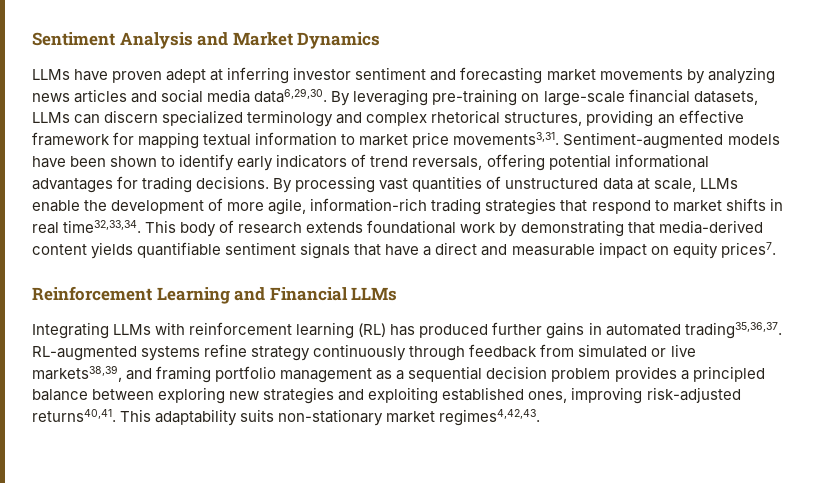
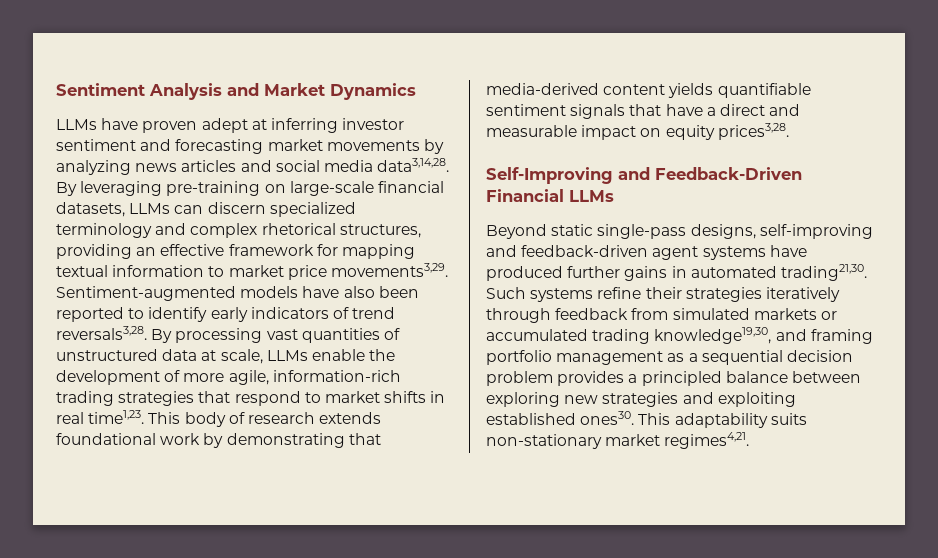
- LLMs have proven adept at inferring investor sentiment and forecasting market movements by analyzing news articles and social media data6,29,30.
+ LLMs have proven adept at inferring investor sentiment and forecasting market movements by analyzing news articles and social media data3,14,28.
- By leveraging pre-training on large-scale financial datasets, LLMs can discern specialized terminology and complex rhetorical structures, providing an effective framework for mapping textual information to market price movements3,31.
+ By leveraging pre-training on large-scale financial datasets, LLMs can discern specialized terminology and complex rhetorical structures, providing an effective framework for mapping textual information to market price movements3,29.
- Sentiment-augmented models have been shown to identify early indicators of trend reversals, offering potential informational advantages for trading decisions.
+ Sentiment-augmented models have also been reported to identify early indicators of trend reversals3,28.
- By processing vast quantities of unstructured data at scale, LLMs enable the development of more agile, information-rich trading strategies that respond to market shifts in real time32,33,34.
+ By processing vast quantities of unstructured data at scale, LLMs enable the development of more agile, information-rich trading strategies that respond to market shifts in real time1,23.
- This body of research extends foundational work by demonstrating that media-derived content yields quantifiable sentiment signals that have a direct and measurable impact on equity prices7.
- Reinforcement Learning and Financial LLMs
- Integrating LLMs with reinforcement learning (RL) has produced further gains in automated trading35,36,37. RL-augmented systems refine strategy continuously through feedback from simulated or live markets38,39, and framing portfolio management as a sequential decision problem provides a principled balance between exploring new strategies and exploiting established ones, improving risk-adjusted returns40,41.
+ This body of research extends foundational work by demonstrating that media-derived content yields quantifiable sentiment signals that have a direct and measurable impact on equity prices3,28.
+ Self-Improving and Feedback-Driven Financial LLMs
+ Beyond static single-pass designs, self-improving and feedback-driven agent systems have produced further gains in automated trading21,30. Such systems refine their strategies iteratively through feedback from simulated markets or accumulated trading knowledge19,30, and framing portfolio management as a sequential decision problem provides a principled balance between exploring new strategies and exploiting established ones30.
- This adaptability suits non-stationary market regimes4,42,43.
+ This adaptability suits non-stationary market regimes4,21.

